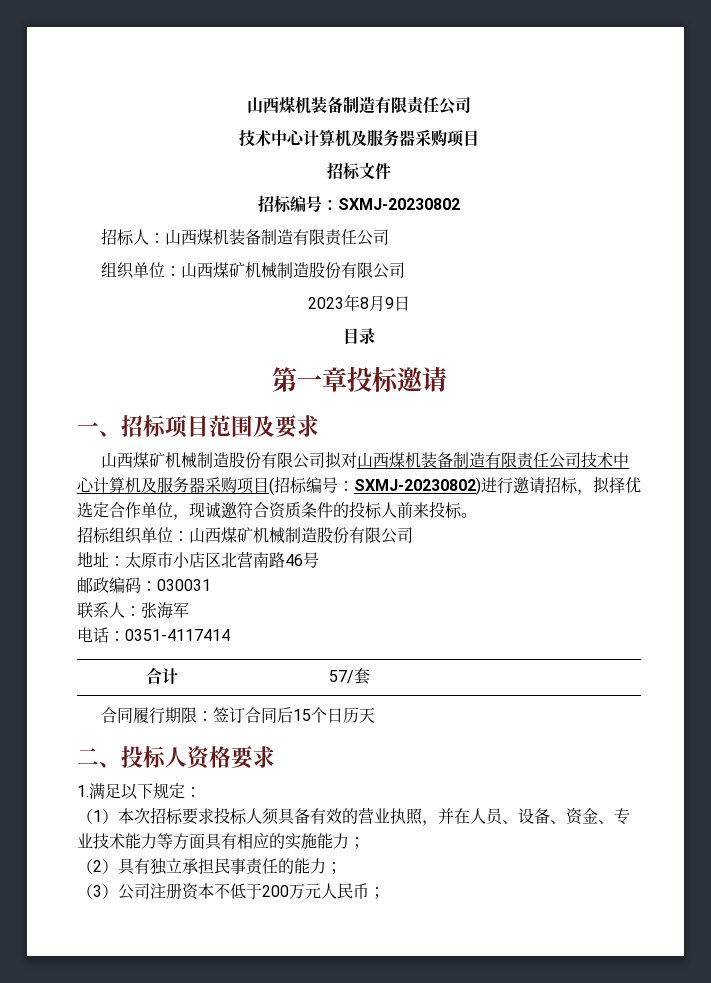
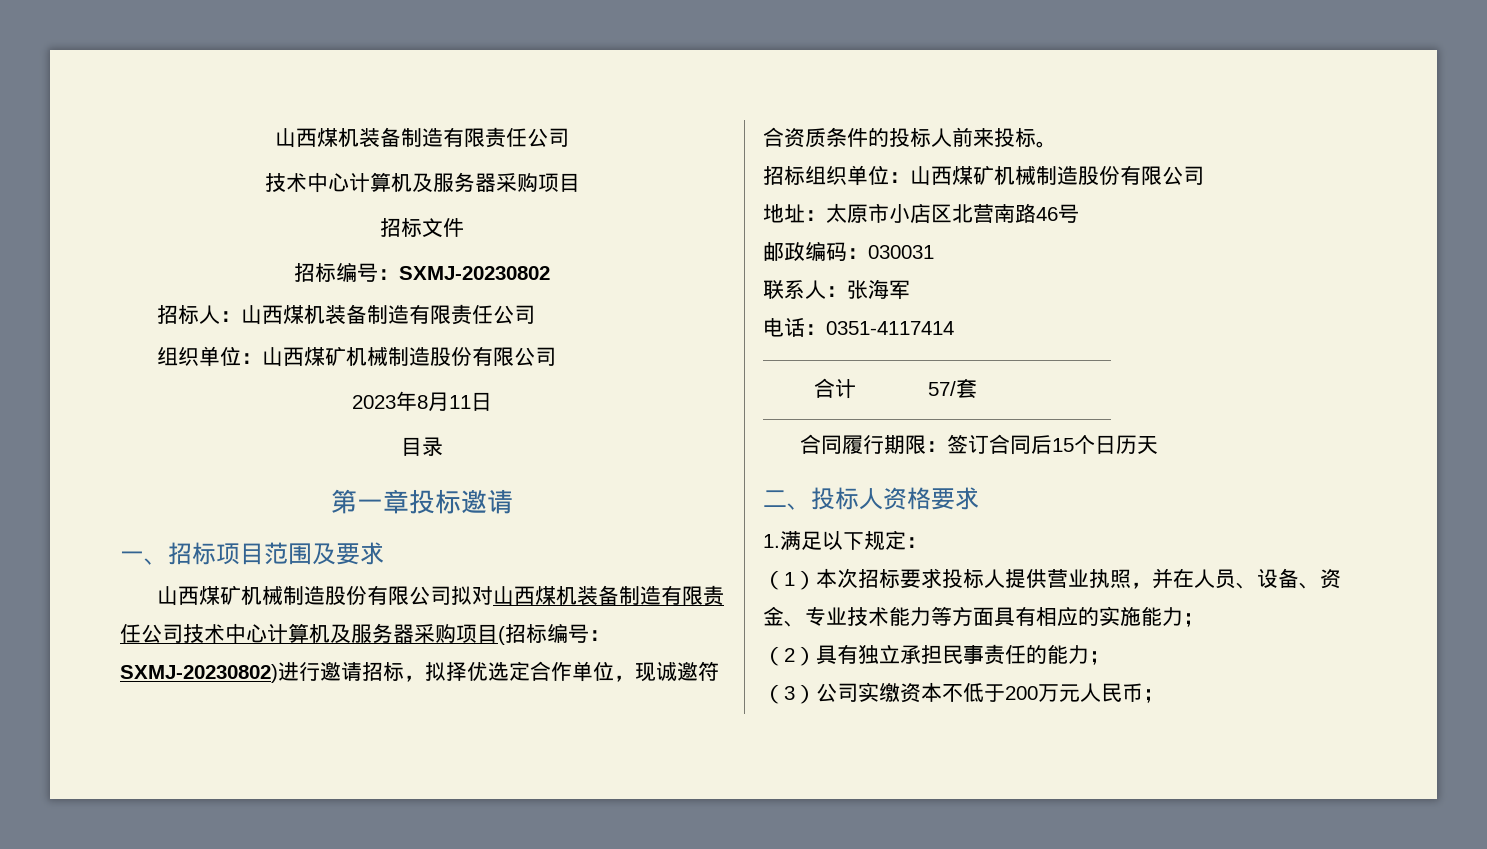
- 2023年8月9日
+ 2023年8月11日
- （1）本次招标要求投标人须具备有效的营业执照，并在人员、设备、资金、专业技术能力等方面具有相应的实施能力；
+ （1）本次招标要求投标人提供营业执照，并在人员、设备、资金、专业技术能力等方面具有相应的实施能力；
- （3）公司注册资本不低于200万元人民币；
+ （3）公司实缴资本不低于200万元人民币；

